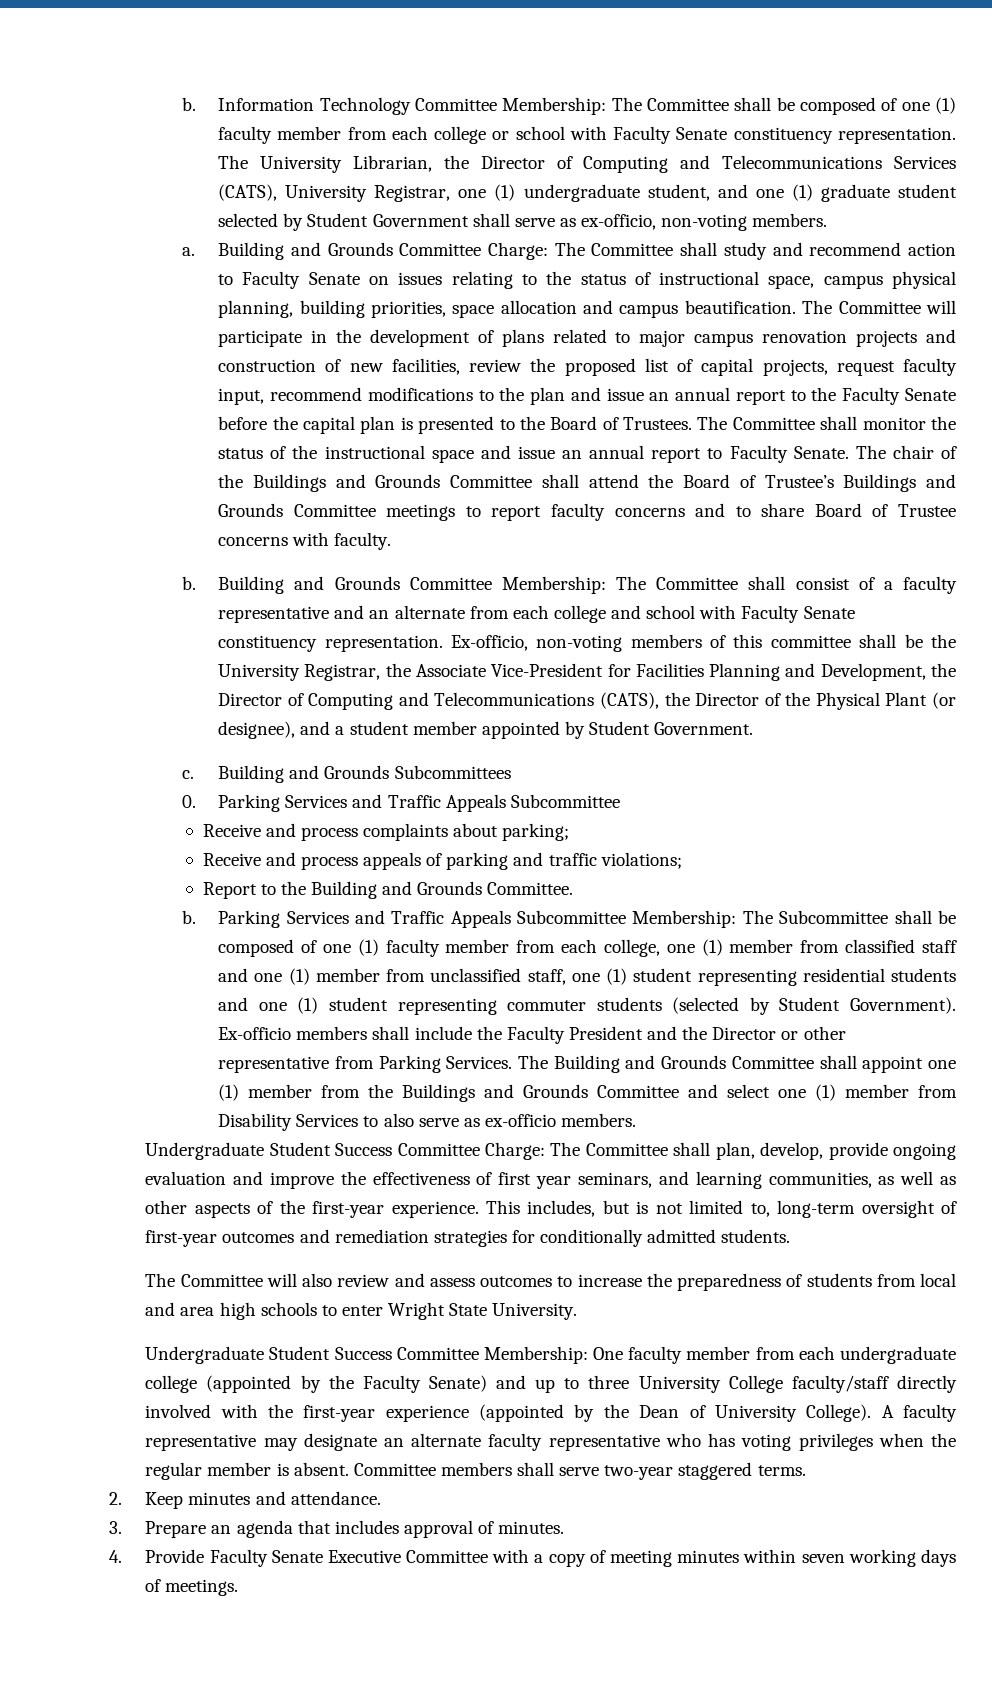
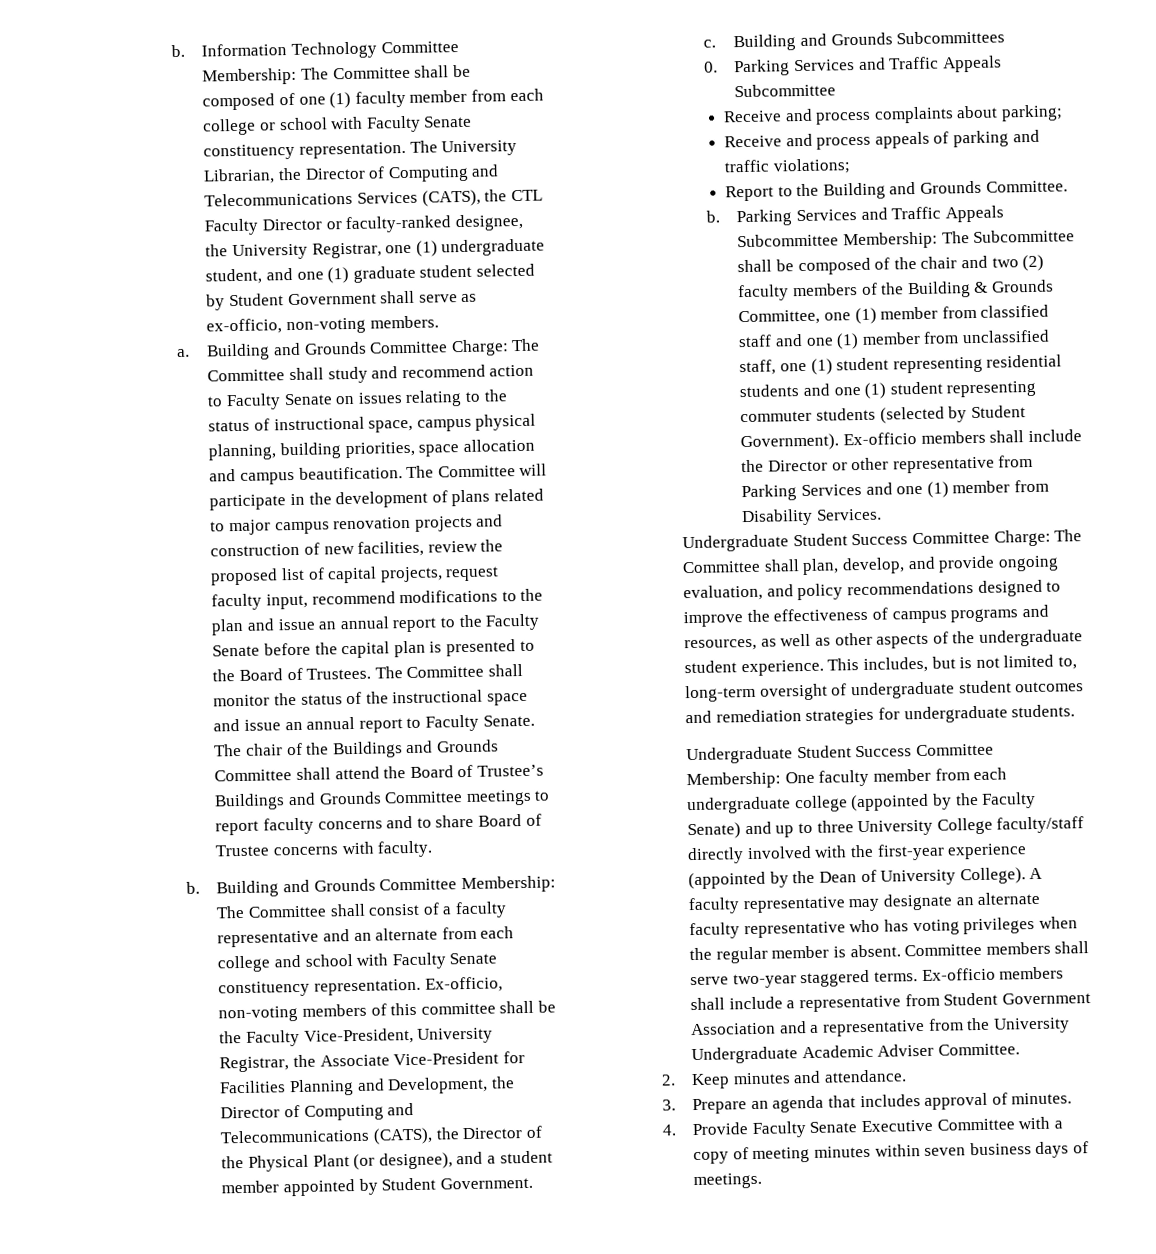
- The University Librarian, the Director of Computing and Telecommunications Services (CATS), University Registrar, one (1) undergraduate student, and one (1) graduate student selected by Student Government shall serve as ex-officio, non-voting members.
+ The University Librarian, the Director of Computing and Telecommunications Services (CATS), the CTL Faculty Director or faculty-ranked designee, the University Registrar, one (1) undergraduate student, and one (1) graduate student selected by Student Government shall serve as ex-officio, non-voting members.
- Ex-officio, non-voting members of this committee shall be the University Registrar, the Associate Vice-President for Facilities Planning and Development, the Director of Computing and Telecommunications (CATS), the Director of the Physical Plant (or designee), and a student member appointed by Student Government.
+ Ex-officio, non-voting members of this committee shall be the Faculty Vice-President, University Registrar, the Associate Vice-President for Facilities Planning and Development, the Director of Computing and Telecommunications (CATS), the Director of the Physical Plant (or designee), and a student member appointed by Student Government.
- Parking Services and Traffic Appeals Subcommittee Membership: The Subcommittee shall be composed of one (1) faculty member from each college, one (1) member from classified staff and one (1) member from unclassified staff, one (1) student representing residential students and one (1) student representing commuter students (selected by Student Government).
+ Parking Services and Traffic Appeals Subcommittee Membership: The Subcommittee shall be composed of the chair and two (2) faculty members of the Building & Grounds Committee, one (1) member from classified staff and one (1) member from unclassified staff, one (1) student representing residential students and one (1) student representing commuter students (selected by Student Government).
- Ex-officio members shall include the Faculty President and the Director or other representative from Parking Services. The Building and Grounds Committee shall appoint one (1) member from the Buildings and Grounds Committee and select one (1) member from Disability Services to also serve as ex-officio members.
+ Ex-officio members shall include the Director or other representative from Parking Services and one (1) member from Disability Services.
- Undergraduate Student Success Committee Charge: The Committee shall plan, develop, provide ongoing evaluation and improve the effectiveness of first year seminars, and learning communities, as well as other aspects of the first-year experience.
+ Undergraduate Student Success Committee Charge: The Committee shall plan, develop, and provide ongoing evaluation, and policy recommendations designed to improve the effectiveness of campus programs and resources, as well as other aspects of the undergraduate student experience.
- This includes, but is not limited to, long-term oversight of first-year outcomes and remediation strategies for conditionally admitted students.
+ This includes, but is not limited to, long-term oversight of undergraduate student outcomes and remediation strategies for undergraduate students.
- The Committee will also review and assess outcomes to increase the preparedness of students from local and area high schools to enter Wright State University.
+ Ex-officio members shall include a representative from Student Government Association and a representative from the University Undergraduate Academic Adviser Committee.
- 4. Provide Faculty Senate Executive Committee with a copy of meeting minutes within seven working days of meetings.
+ 4. Provide Faculty Senate Executive Committee with a copy of meeting minutes within seven business days of meetings.

